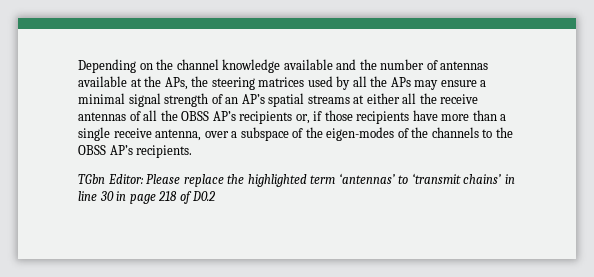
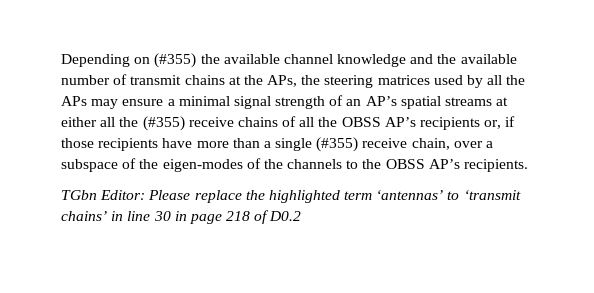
- Depending on the channel knowledge available and the number of antennas available at the APs, the steering matrices used by all the APs may ensure a minimal signal strength of an AP’s spatial streams at either all the receive antennas of all the OBSS AP’s recipients or, if those recipients have more than a single receive antenna, over a subspace of the eigen-modes of the channels to the OBSS AP’s recipients.
+ Depending on (#355) the available channel knowledge and the available number of transmit chains at the APs, the steering matrices used by all the APs may ensure a minimal signal strength of an AP’s spatial streams at either all the (#355) receive chains of all the OBSS AP’s recipients or, if those recipients have more than a single (#355) receive chain, over a subspace of the eigen-modes of the channels to the OBSS AP’s recipients.

